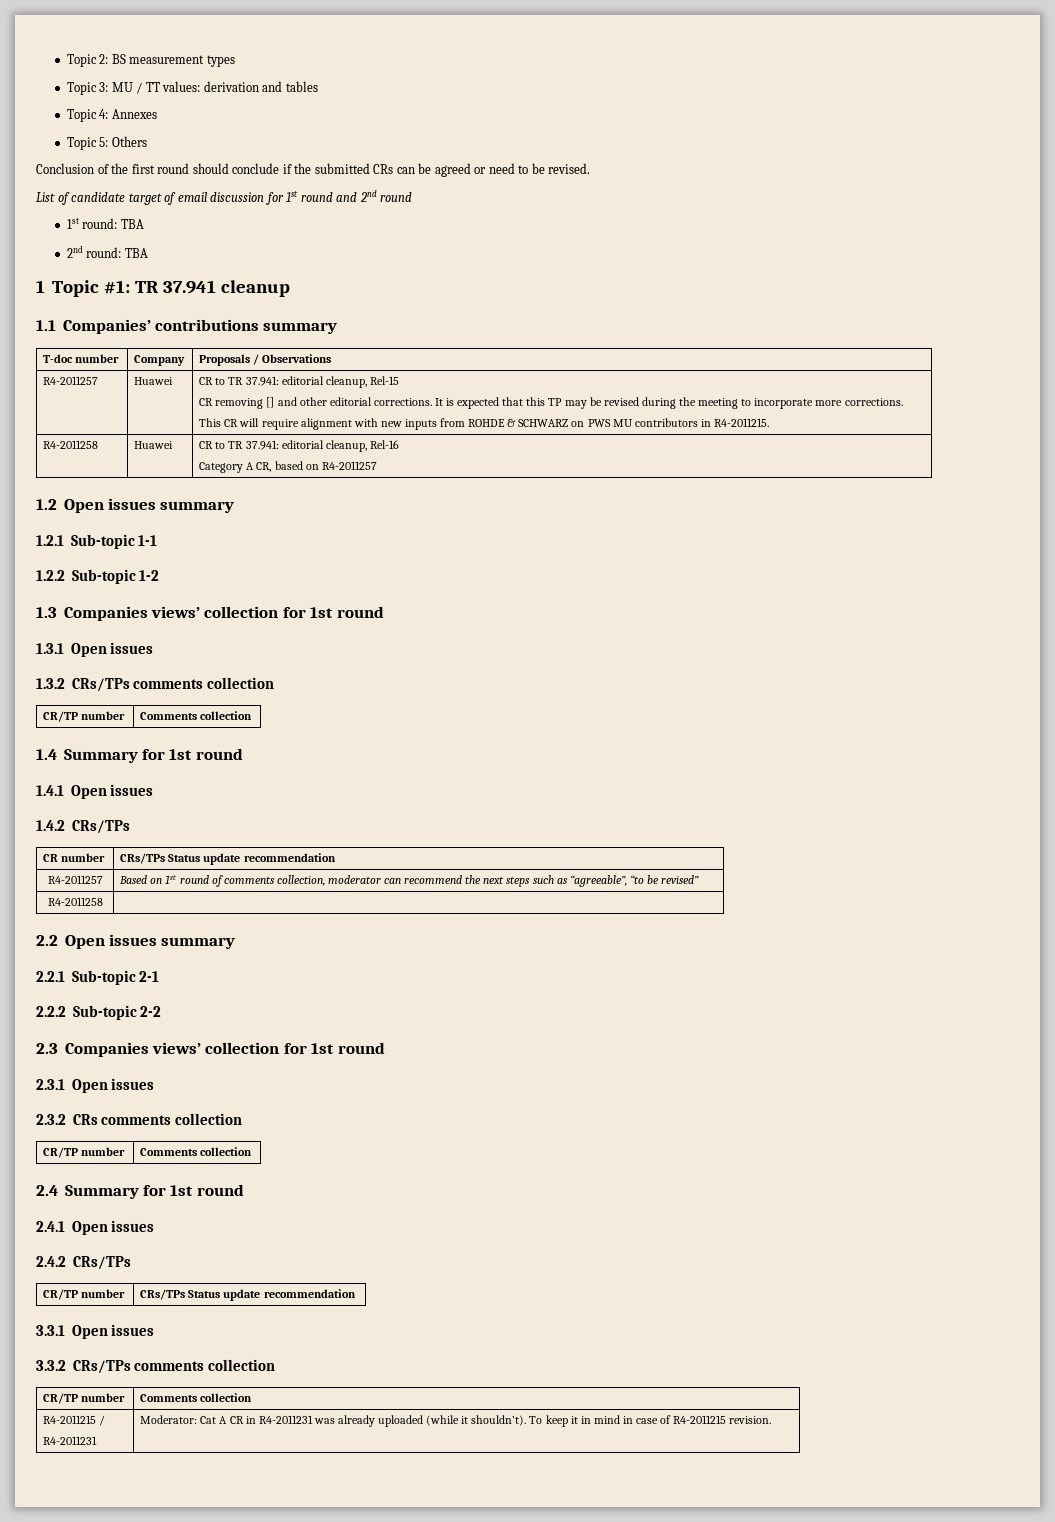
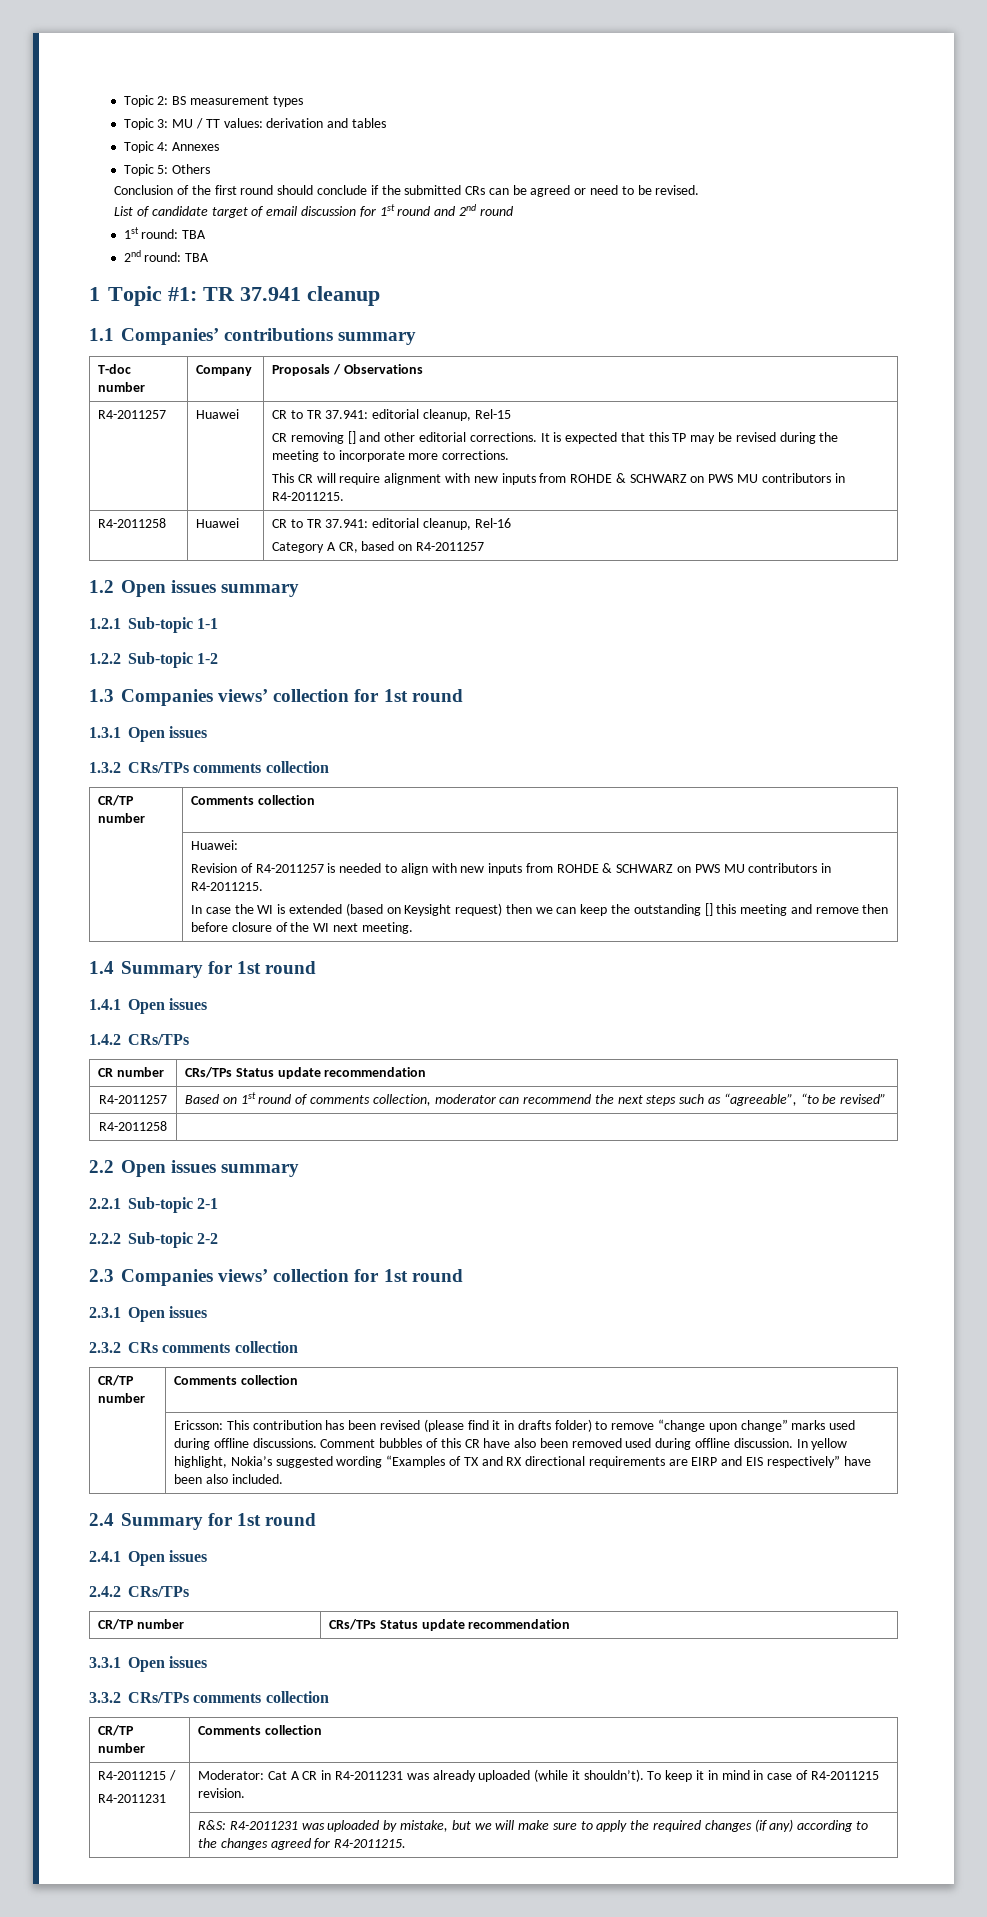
+ Huawei:
+ Revision of R4-2011257 is needed to align with new inputs from ROHDE & SCHWARZ on PWS MU contributors in R4-2011215.
+ In case the WI is extended (based on Keysight request) then we can keep the outstanding [] this meeting and remove then before closure of the WI next meeting.
+ Ericsson: This contribution has been revised (please find it in drafts folder) to remove “change upon change” marks used during offline discussions. Comment bubbles of this CR have also been removed used during offline discussion. In yellow highlight, Nokia’s suggested wording “Examples of TX and RX directional requirements are EIRP and EIS respectively” have been also included.
+ | R&S: R4-2011231 was uploaded by mistake, but we will make sure to apply the required changes (if any) according to the changes agreed for R4-2011215.

